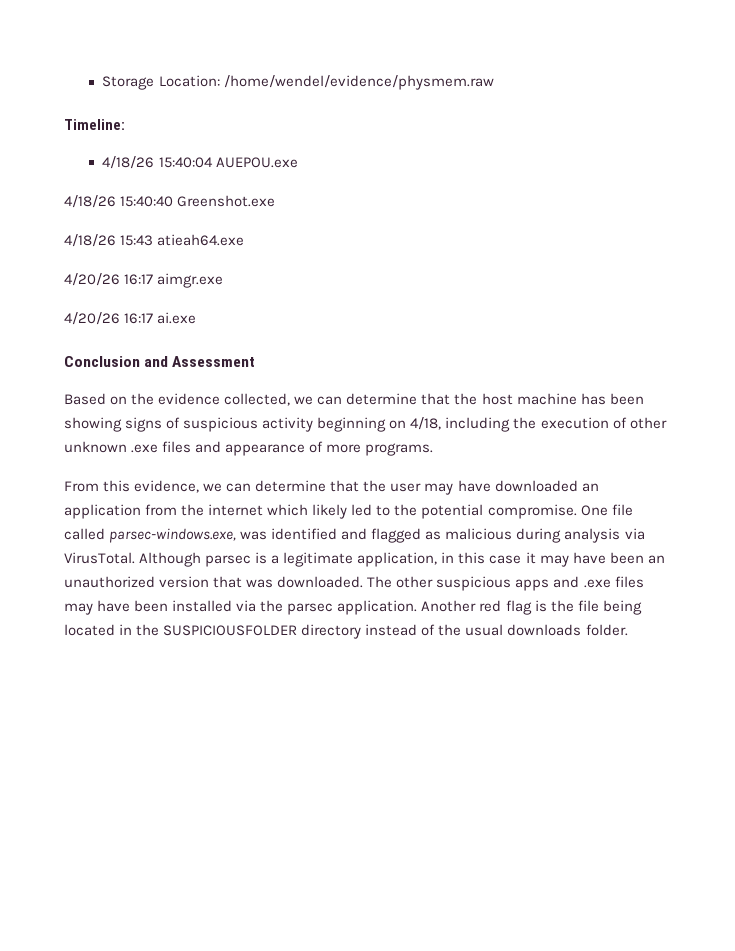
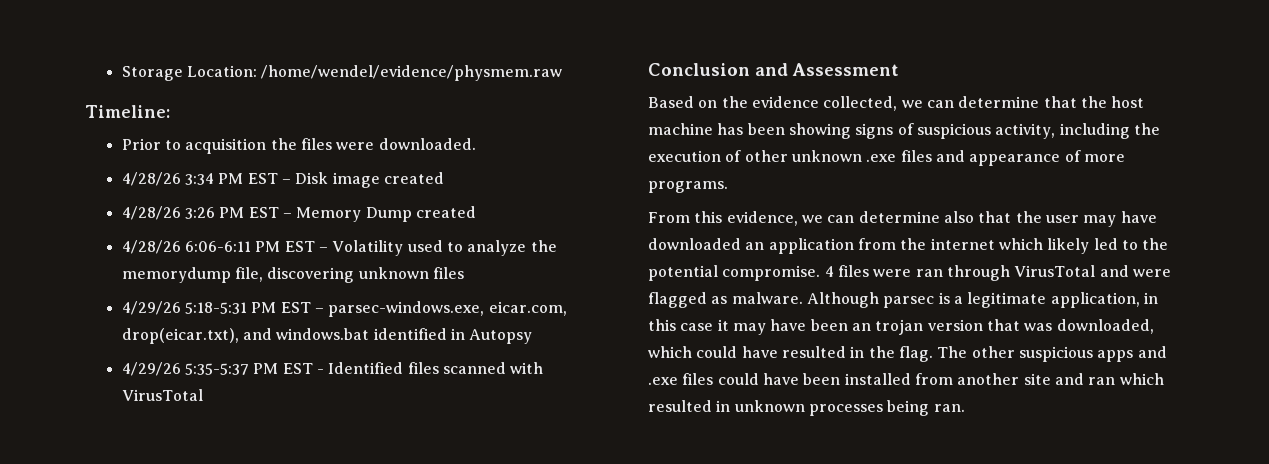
- 4/18/26 15:40:04 AUEPOU.exe
- 4/18/26 15:40:40 Greenshot.exe
- 4/18/26 15:43 atieah64.exe
- 4/20/26 16:17 aimgr.exe
- 4/20/26 16:17 ai.exe
+ Prior to acquisition the files were downloaded.
+ 4/28/26 3:34 PM EST – Disk image created
+ 4/28/26 3:26 PM EST – Memory Dump created
+ 4/28/26 6:06-6:11 PM EST – Volatility used to analyze the memorydump file, discovering unknown files
+ 4/29/26 5:18-5:31 PM EST – parsec-windows.exe, eicar.com, drop(eicar.txt), and windows.bat identified in Autopsy
+ 4/29/26 5:35-5:37 PM EST - Identified files scanned with VirusTotal
- Based on the evidence collected, we can determine that the host machine has been showing signs of suspicious activity beginning on 4/18, including the execution of other unknown .exe files and appearance of more programs.
+ Based on the evidence collected, we can determine that the host machine has been showing signs of suspicious activity, including the execution of other unknown .exe files and appearance of more programs.
- From this evidence, we can determine that the user may have downloaded an application from the internet which likely led to the potential compromise.
+ From this evidence, we can determine also that the user may have downloaded an application from the internet which likely led to the potential compromise.
- One file called parsec-windows.exe, was identified and flagged as malicious during analysis via VirusTotal.
+ 4 files were ran through VirusTotal and were flagged as malware.
- Although parsec is a legitimate application, in this case it may have been an unauthorized version that was downloaded.
+ Although parsec is a legitimate application, in this case it may have been an trojan version that was downloaded, which could have resulted in the flag.
- The other suspicious apps and .exe files may have been installed via the parsec application. Another red flag is the file being located in the SUSPICIOUSFOLDER directory instead of the usual downloads folder.
+ The other suspicious apps and .exe files could have been installed from another site and ran which resulted in unknown processes being ran.

